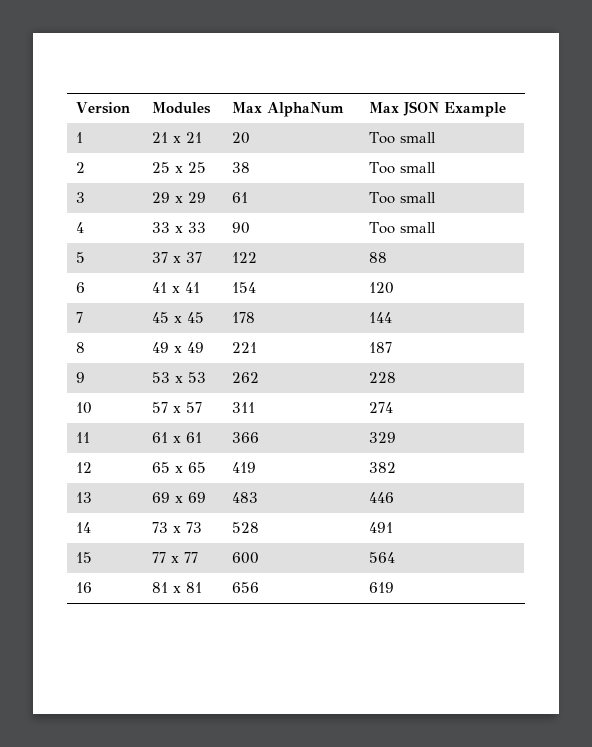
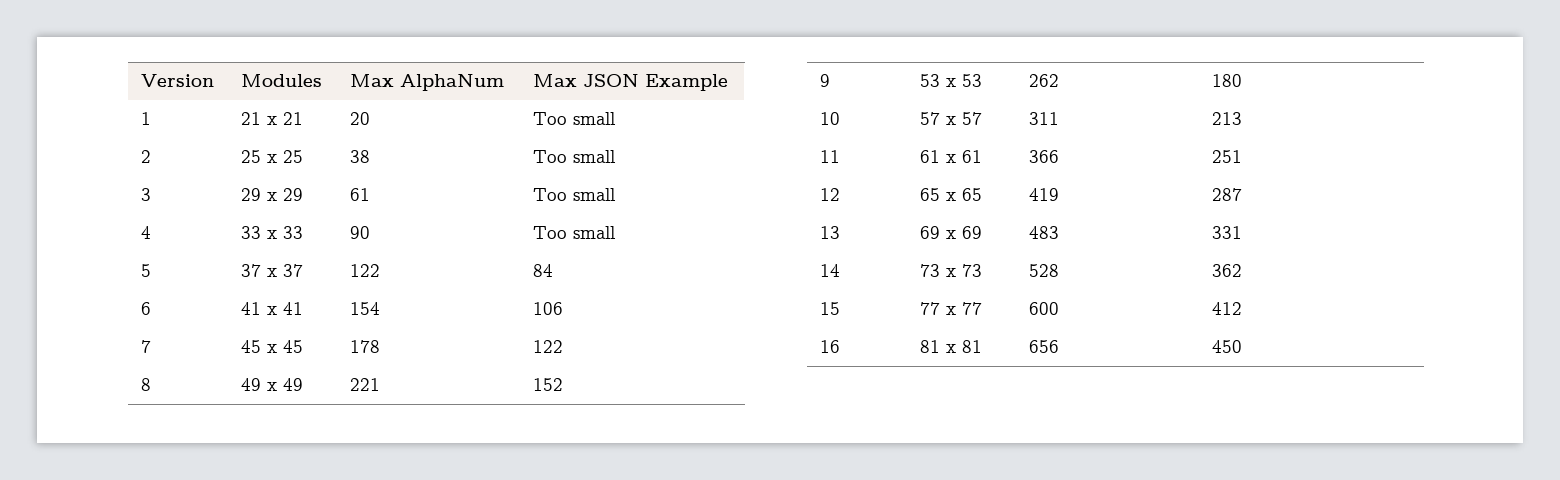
- 5 | 37 x 37 | 122 | 88
+ 5 | 37 x 37 | 122 | 84
- 6 | 41 x 41 | 154 | 120
+ 6 | 41 x 41 | 154 | 106
- 7 | 45 x 45 | 178 | 144
+ 7 | 45 x 45 | 178 | 122
- 8 | 49 x 49 | 221 | 187
+ 8 | 49 x 49 | 221 | 152
- 9 | 53 x 53 | 262 | 228
+ 9 | 53 x 53 | 262 | 180
- 10 | 57 x 57 | 311 | 274
+ 10 | 57 x 57 | 311 | 213
- 11 | 61 x 61 | 366 | 329
+ 11 | 61 x 61 | 366 | 251
- 12 | 65 x 65 | 419 | 382
+ 12 | 65 x 65 | 419 | 287
- 13 | 69 x 69 | 483 | 446
+ 13 | 69 x 69 | 483 | 331
- 14 | 73 x 73 | 528 | 491
+ 14 | 73 x 73 | 528 | 362
- 15 | 77 x 77 | 600 | 564
+ 15 | 77 x 77 | 600 | 412
- 16 | 81 x 81 | 656 | 619
+ 16 | 81 x 81 | 656 | 450

